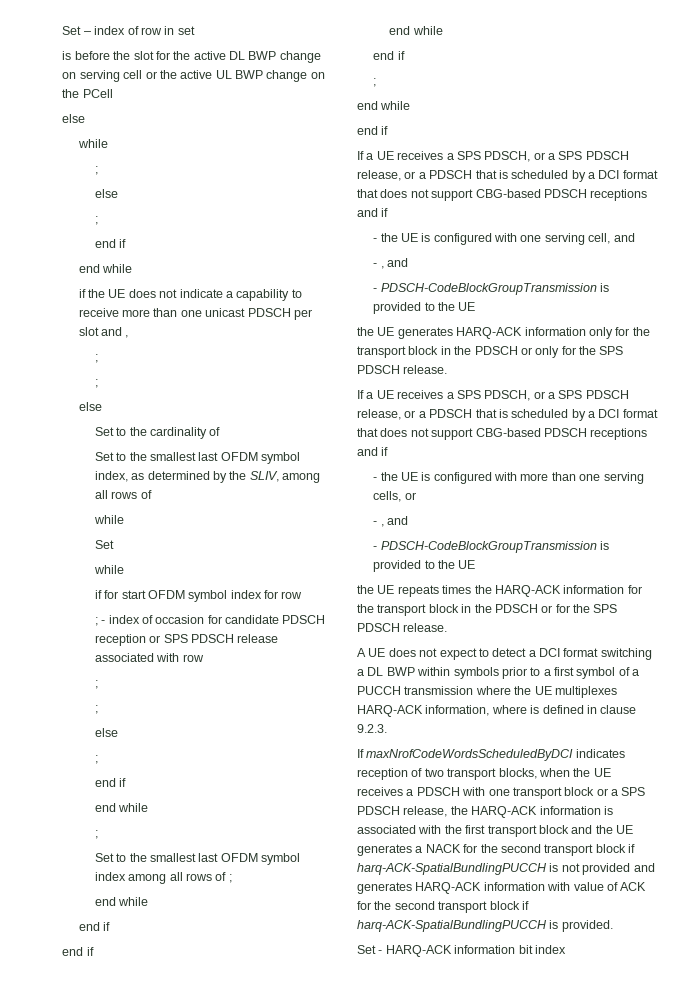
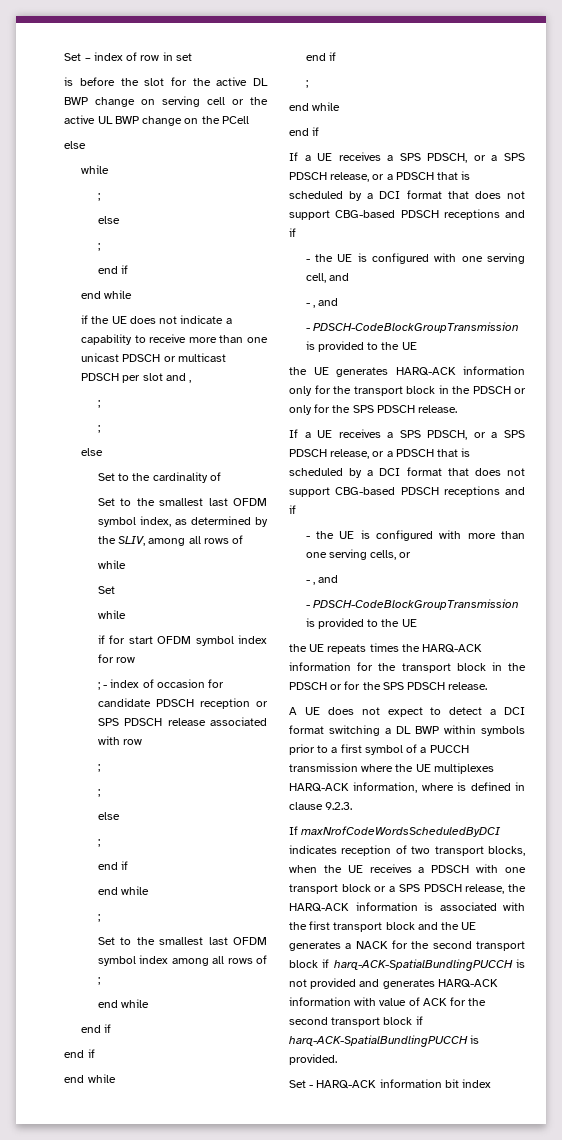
- if the UE does not indicate a capability to receive more than one unicast PDSCH per slot and ,
+ if the UE does not indicate a capability to receive more than one unicast PDSCH or multicast PDSCH per slot and ,

